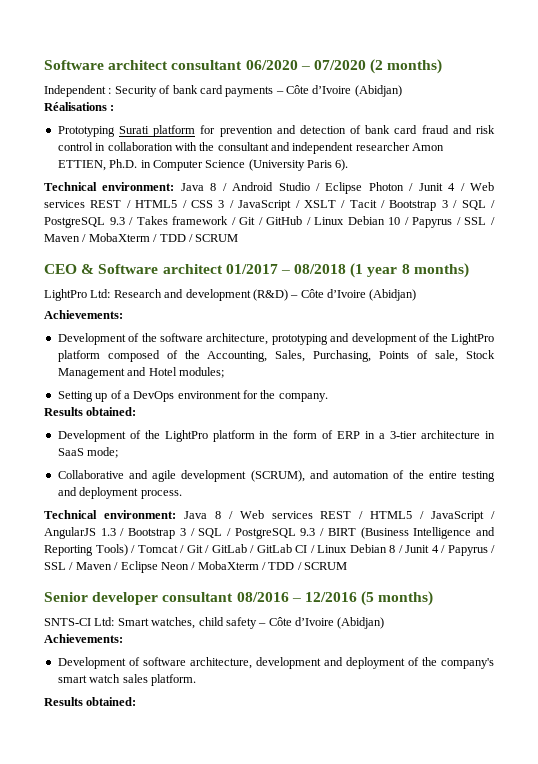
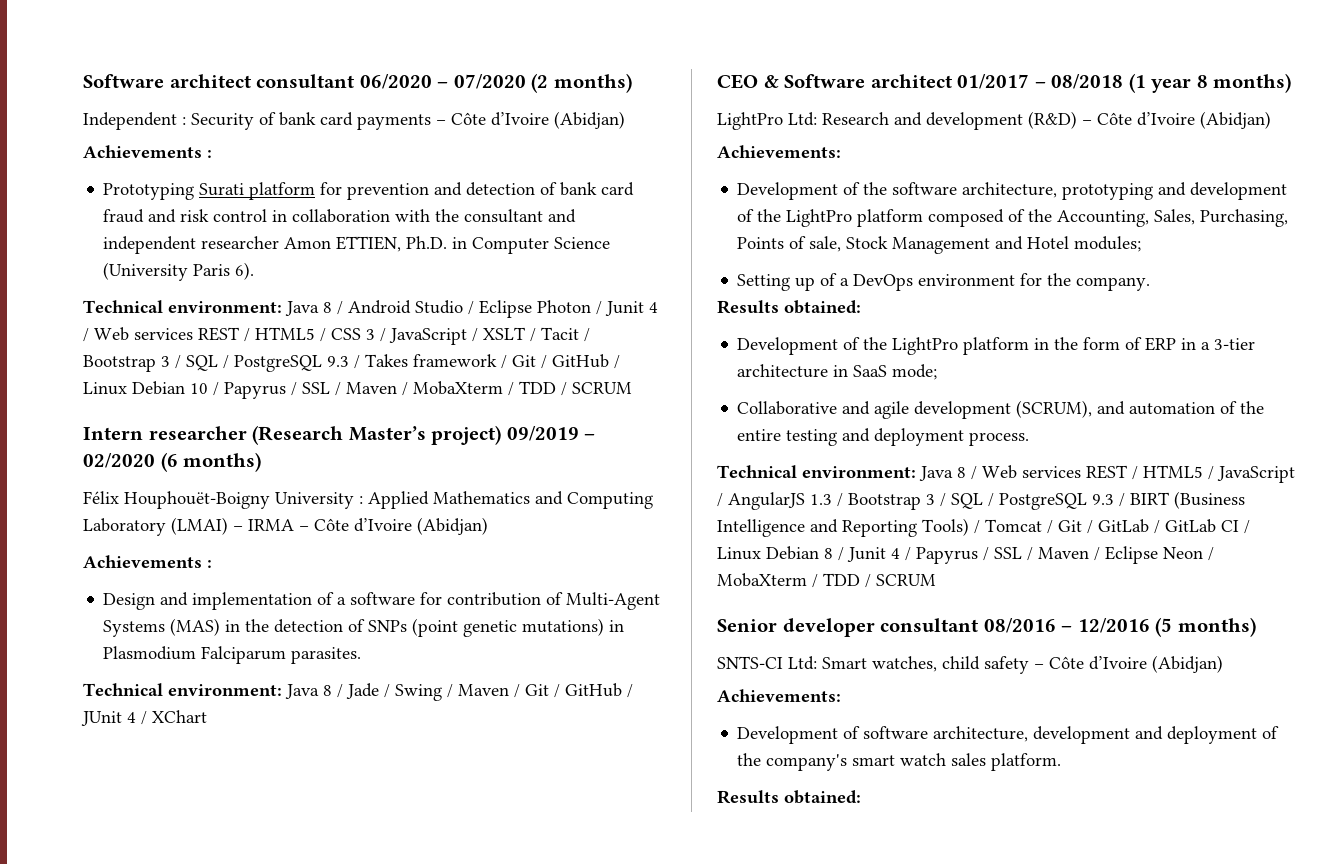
  Independent : Security of bank card payments – Côte d’Ivoire (Abidjan)
- Réalisations :
+ Achievements :
+ Intern researcher (Research Master’s project) 09/2019 – 02/2020 (6 months)
+ Félix Houphouët-Boigny University : Applied Mathematics and Computing Laboratory (LMAI) – IRMA – Côte d’Ivoire (Abidjan)
+ Achievements :
+ Design and implementation of a software for contribution of Multi-Agent Systems (MAS) in the detection of SNPs (point genetic mutations) in Plasmodium Falciparum parasites.
+ Technical environment: Java 8 / Jade / Swing / Maven / Git / GitHub / JUnit 4 / XChart

